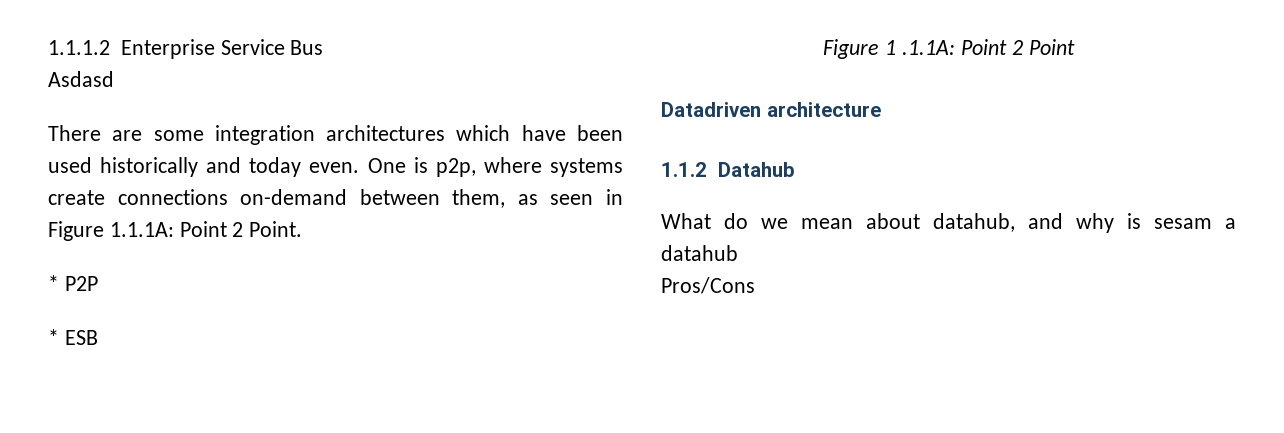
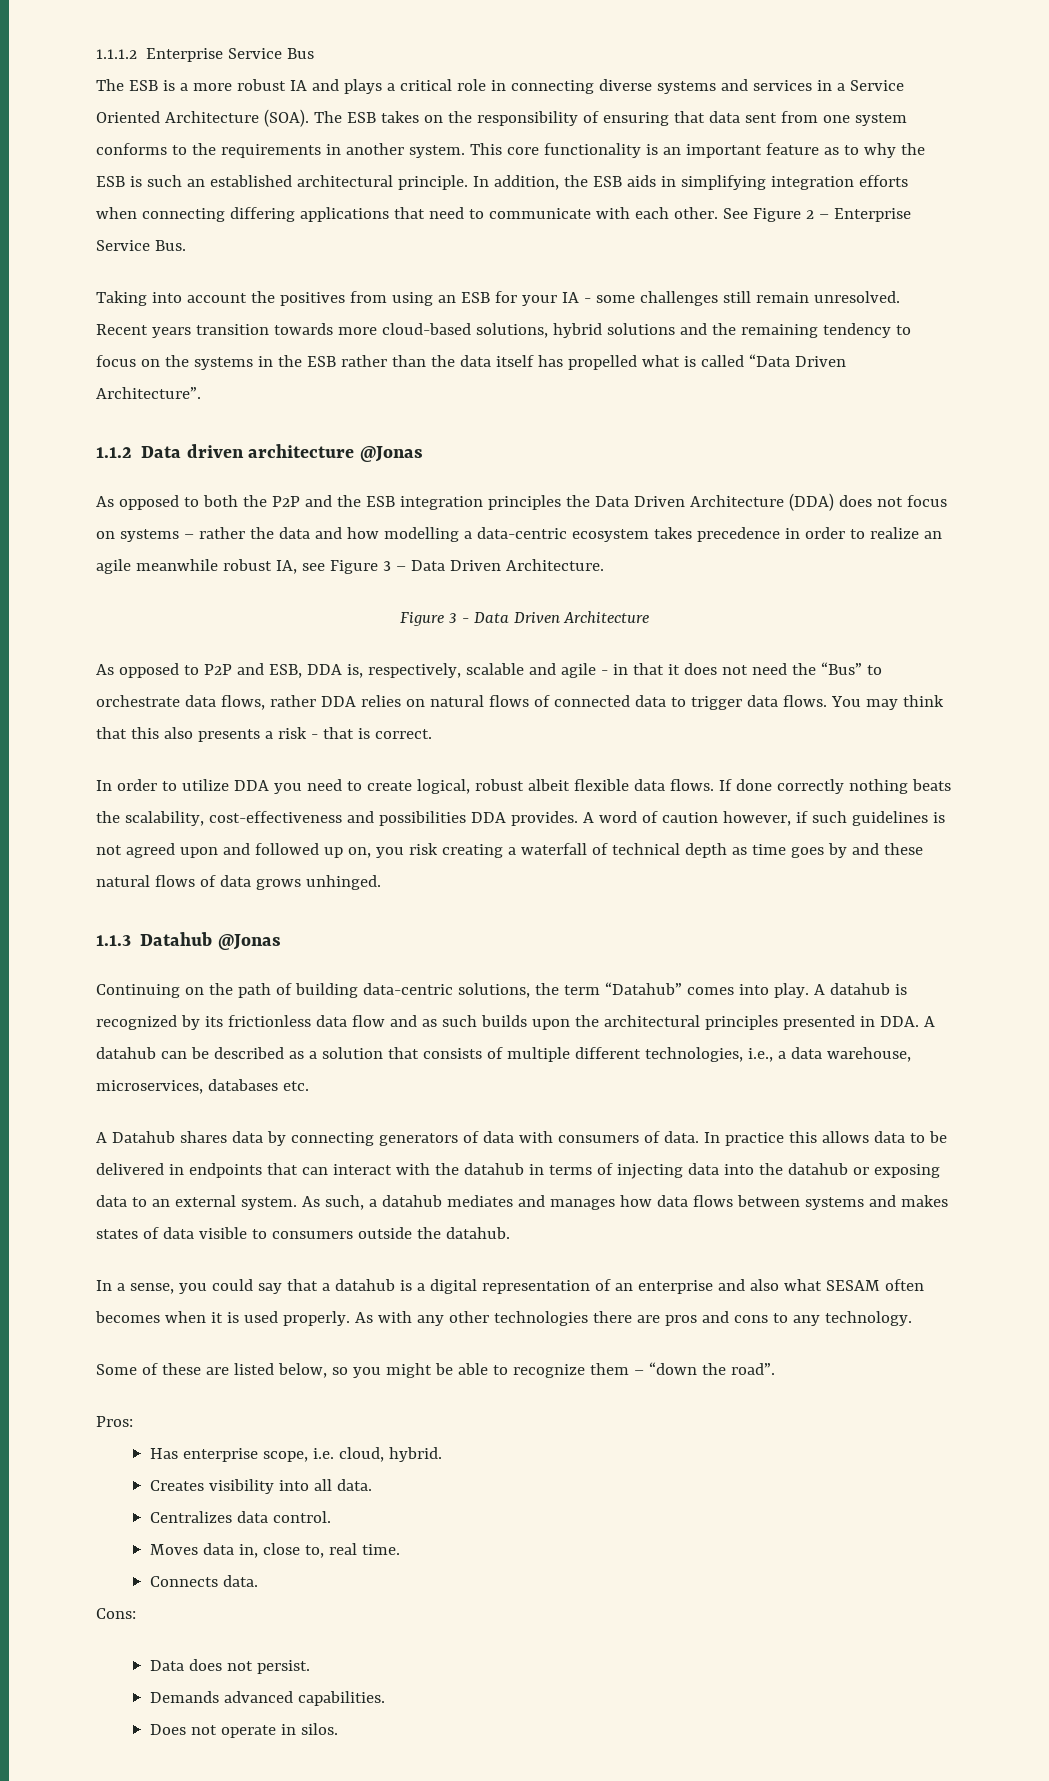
- Asdasd
- There are some integration architectures which have been used historically and today even. One is p2p, where systems create connections on-demand between them, as seen in Figure 1.1.1A: Point 2 Point.
- * P2P
- * ESB
- Figure 1 .1.1A: Point 2 Point
- Datadriven architecture
- 1.1.2 Datahub
- What do we mean about datahub, and why is sesam a datahub
- Pros/Cons
+ The ESB is a more robust IA and plays a critical role in connecting diverse systems and services in a Service Oriented Architecture (SOA). The ESB takes on the responsibility of ensuring that data sent from one system conforms to the requirements in another system. This core functionality is an important feature as to why the ESB is such an established architectural principle. In addition, the ESB aids in simplifying integration efforts when connecting differing applications that need to communicate with each other. See Figure 2 – Enterprise Service Bus.
+ Taking into account the positives from using an ESB for your IA - some challenges still remain unresolved. Recent years transition towards more cloud-based solutions, hybrid solutions and the remaining tendency to focus on the systems in the ESB rather than the data itself has propelled what is called “Data Driven Architecture”.
+ 1.1.2 Data driven architecture @Jonas
+ As opposed to both the P2P and the ESB integration principles the Data Driven Architecture (DDA) does not focus on systems – rather the data and how modelling a data-centric ecosystem takes precedence in order to realize an agile meanwhile robust IA, see Figure 3 – Data Driven Architecture.
+ Figure 3 - Data Driven Architecture
+ As opposed to P2P and ESB, DDA is, respectively, scalable and agile - in that it does not need the “Bus” to orchestrate data flows, rather DDA relies on natural flows of connected data to trigger data flows. You may think that this also presents a risk - that is correct.
+ In order to utilize DDA you need to create logical, robust albeit flexible data flows. If done correctly nothing beats the scalability, cost-effectiveness and possibilities DDA provides. A word of caution however, if such guidelines is not agreed upon and followed up on, you risk creating a waterfall of technical depth as time goes by and these natural flows of data grows unhinged.
+ 1.1.3 Datahub @Jonas
+ Continuing on the path of building data-centric solutions, the term “Datahub” comes into play. A datahub is recognized by its frictionless data flow and as such builds upon the architectural principles presented in DDA. A datahub can be described as a solution that consists of multiple different technologies, i.e., a data warehouse, microservices, databases etc.
+ A Datahub shares data by connecting generators of data with consumers of data. In practice this allows data to be delivered in endpoints that can interact with the datahub in terms of injecting data into the datahub or exposing data to an external system. As such, a datahub mediates and manages how data flows between systems and makes states of data visible to consumers outside the datahub.
+ In a sense, you could say that a datahub is a digital representation of an enterprise and also what SESAM often becomes when it is used properly. As with any other technologies there are pros and cons to any technology.
+ Some of these are listed below, so you might be able to recognize them – “down the road”.
+ Pros:
+ Has enterprise scope, i.e. cloud, hybrid.
+ Creates visibility into all data.
+ Centralizes data control.
+ Moves data in, close to, real time.
+ Connects data.
+ Cons:
+ Data does not persist.
+ Demands advanced capabilities.
+ Does not operate in silos.

